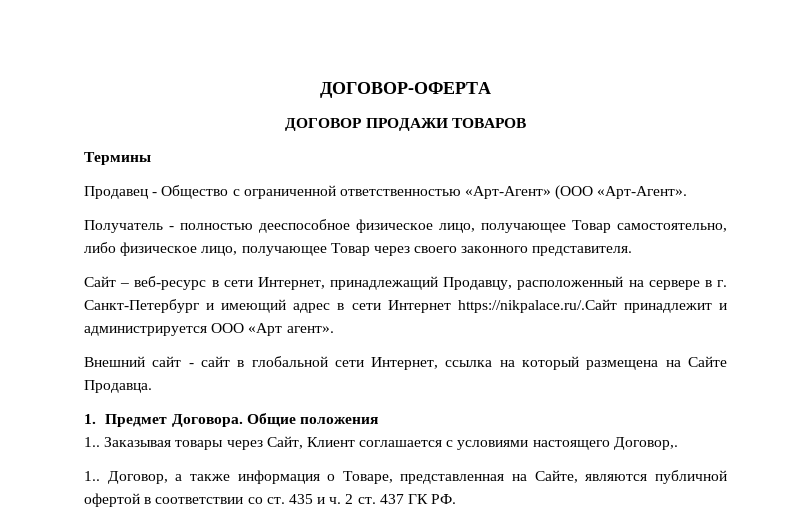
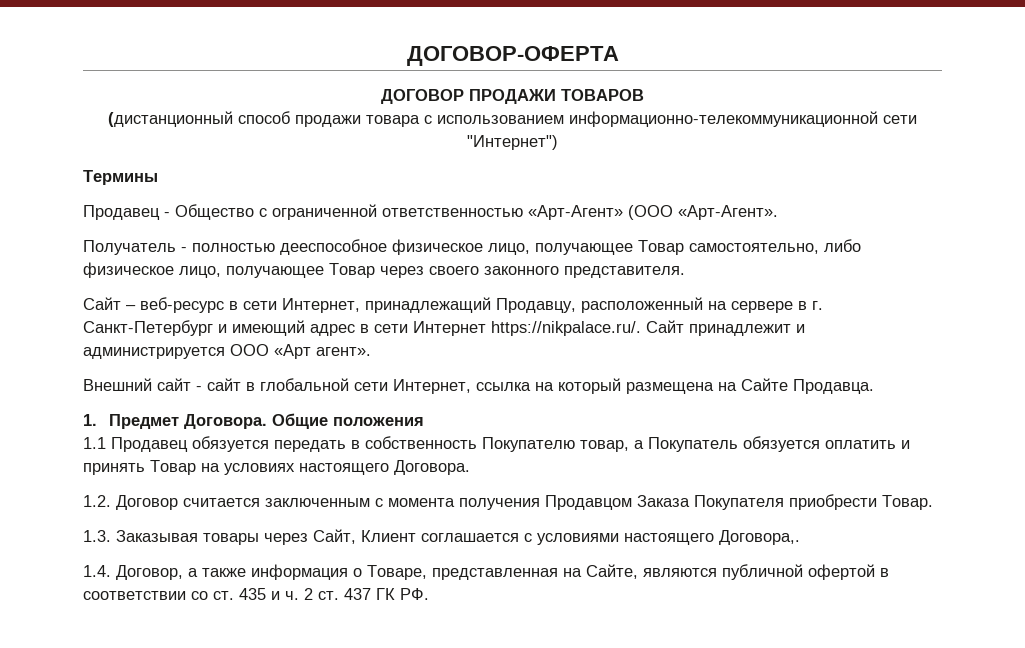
+ (дистанционный способ продажи товара с использованием информационно-телекоммуникационной сети "Интернет")
- Сайт – веб-ресурс в сети Интернет, принадлежащий Продавцу, расположенный на сервере в г. Санкт-Петербург и имеющий адрес в сети Интернет https://nikpalace.ru/.Сайт принадлежит и администрируется ООО «Арт агент».
+ Сайт – веб-ресурс в сети Интернет, принадлежащий Продавцу, расположенный на сервере в г. Санкт-Петербург и имеющий адрес в сети Интернет https://nikpalace.ru/. Сайт принадлежит и администрируется ООО «Арт агент».
- 1.. Заказывая товары через Сайт, Клиент соглашается с условиями настоящего Договор,.
- 1.. Договор, а также информация о Товаре, представленная на Сайте, являются публичной офертой в соответствии со ст. 435 и ч. 2 ст. 437 ГК РФ.
+ 1.1 Продавец обязуется передать в собственность Покупателю товар, а Покупатель обязуется оплатить и принять Товар на условиях настоящего Договора.
+ 1.2. Договор считается заключенным с момента получения Продавцом Заказа Покупателя приобрести Товар.
+ 1.3. Заказывая товары через Сайт, Клиент соглашается с условиями настоящего Договора,.
+ 1.4. Договор, а также информация о Товаре, представленная на Сайте, являются публичной офертой в соответствии со ст. 435 и ч. 2 ст. 437 ГК РФ.

